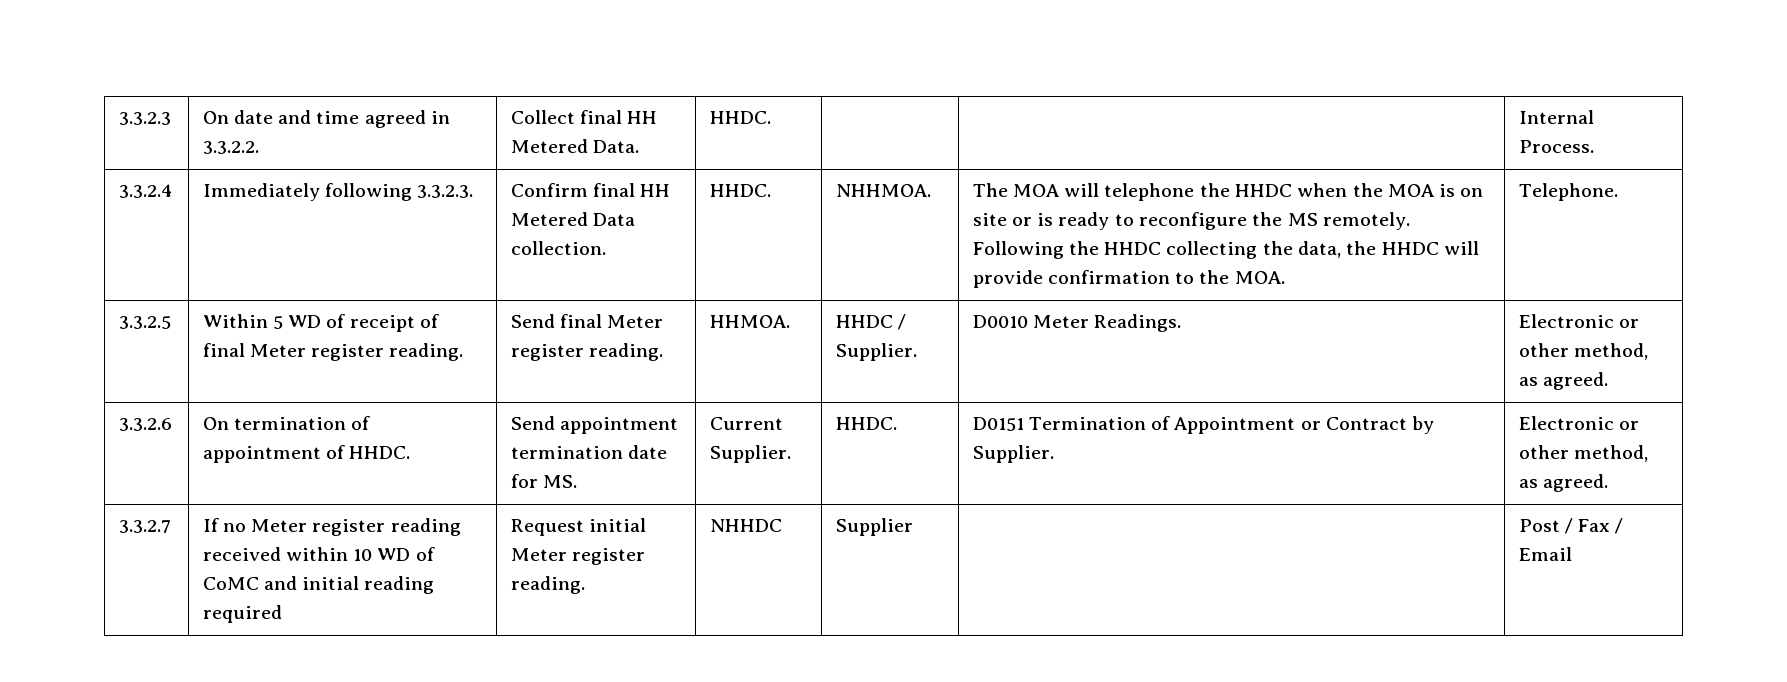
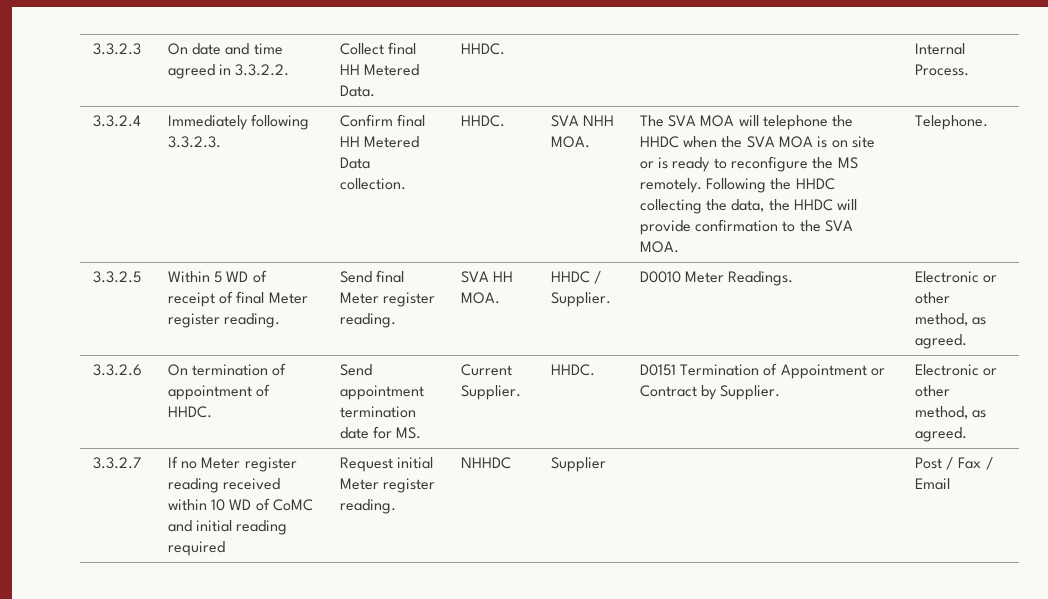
- NHHMOA.
+ SVA NHH MOA.
- The MOA will telephone the HHDC when the MOA is on site or is ready to reconfigure the MS remotely.
+ The SVA MOA will telephone the HHDC when the SVA MOA is on site or is ready to reconfigure the MS remotely.
- Following the HHDC collecting the data, the HHDC will provide confirmation to the MOA.
+ Following the HHDC collecting the data, the HHDC will provide confirmation to the SVA MOA.
- 3.3.2.5 | Within 5 WD of receipt of final Meter register reading. | Send final Meter register reading. | HHMOA. | HHDC / Supplier. | D0010 Meter Readings. | Electronic or other method, as agreed.
+ 3.3.2.5 | Within 5 WD of receipt of final Meter register reading. | Send final Meter register reading. | SVA HH MOA. | HHDC / Supplier. | D0010 Meter Readings. | Electronic or other method, as agreed.

